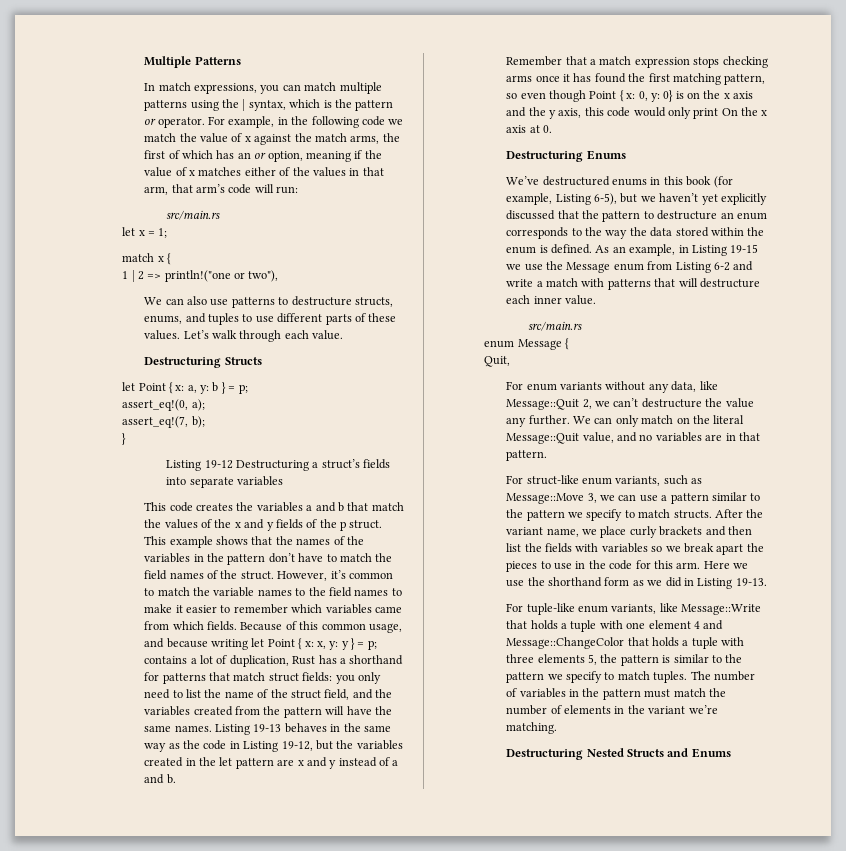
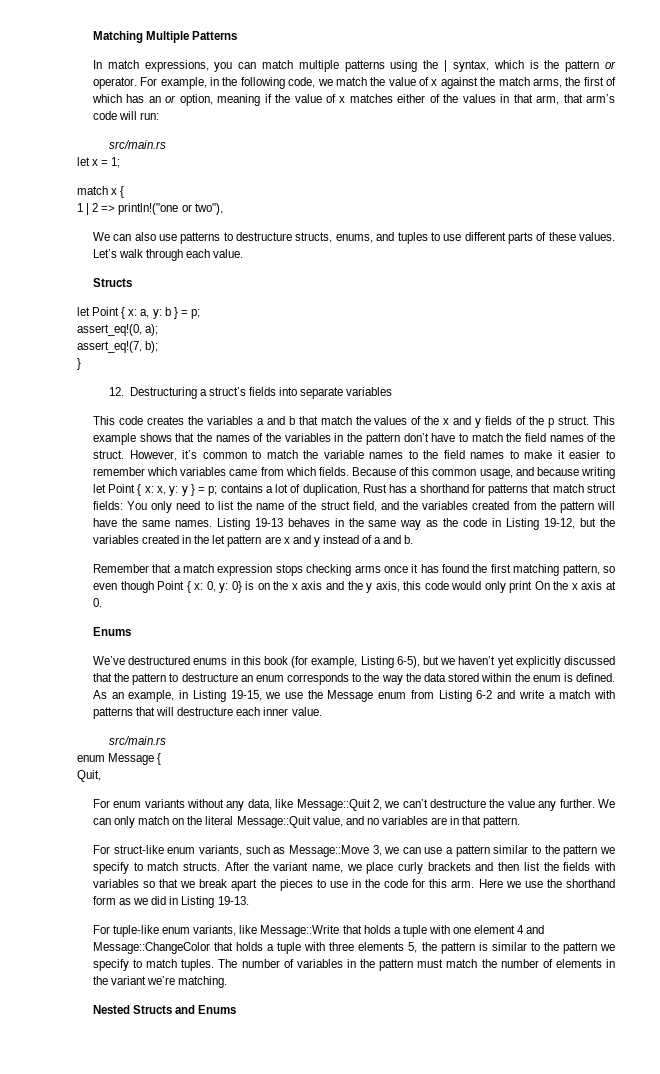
- Multiple Patterns
+ Matching Multiple Patterns
- For example, in the following code we match the value of x against the match arms, the first of which has an or option, meaning if the value of x matches either of the values in that arm, that arm’s code will run:
+ For example, in the following code, we match the value of x against the match arms, the first of which has an or option, meaning if the value of x matches either of the values in that arm, that arm’s code will run:
  Let’s walk through each value.
- Destructuring Structs
+ Structs
- Listing 19-12 Destructuring a struct’s fields into separate variables
+ 12. Destructuring a struct’s fields into separate variables
- Because of this common usage, and because writing let Point { x: x, y: y } = p; contains a lot of duplication, Rust has a shorthand for patterns that match struct fields: you only need to list the name of the struct field, and the variables created from the pattern will have the same names.
+ Because of this common usage, and because writing let Point { x: x, y: y } = p; contains a lot of duplication, Rust has a shorthand for patterns that match struct fields: You only need to list the name of the struct field, and the variables created from the pattern will have the same names.
  Remember that a match expression stops checking arms once it has found the first matching pattern, so even though Point { x: 0, y: 0} is on the x axis and the y axis, this code would only print On the x axis at 0.
- Destructuring Enums
+ Enums
- As an example, in Listing 19-15 we use the Message enum from Listing 6-2 and write a match with patterns that will destructure each inner value.
+ As an example, in Listing 19-15, we use the Message enum from Listing 6-2 and write a match with patterns that will destructure each inner value.
- After the variant name, we place curly brackets and then list the fields with variables so we break apart the pieces to use in the code for this arm.
+ After the variant name, we place curly brackets and then list the fields with variables so that we break apart the pieces to use in the code for this arm.
- Destructuring Nested Structs and Enums
+ Nested Structs and Enums

